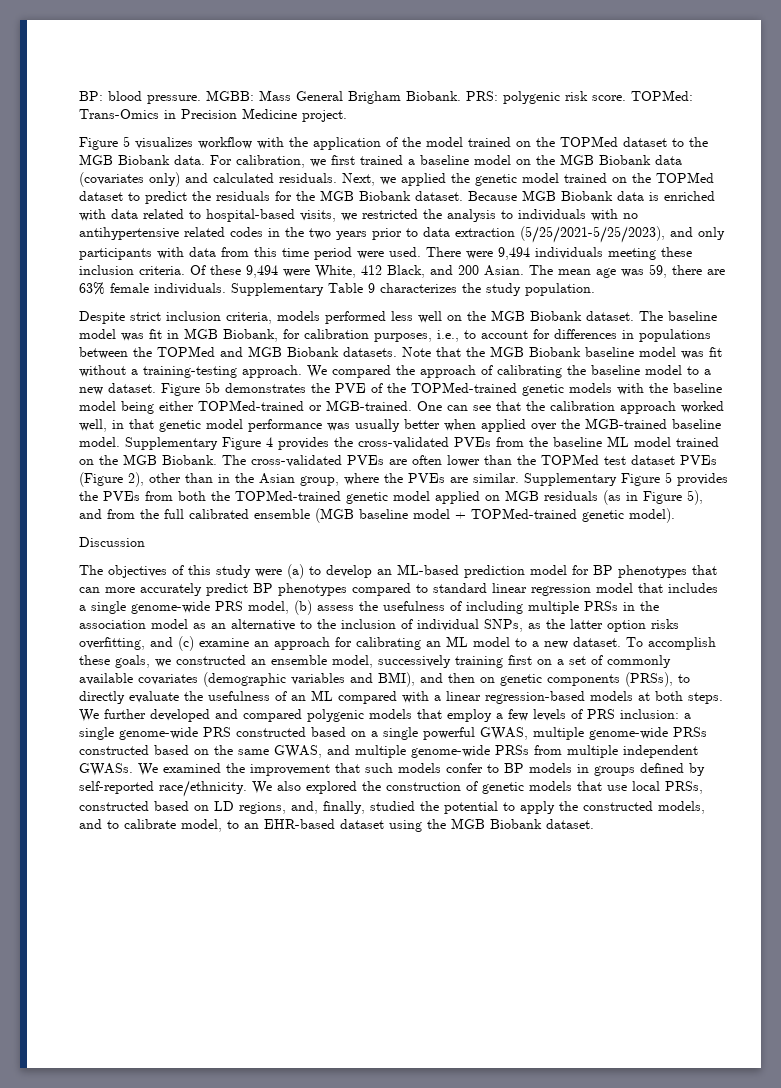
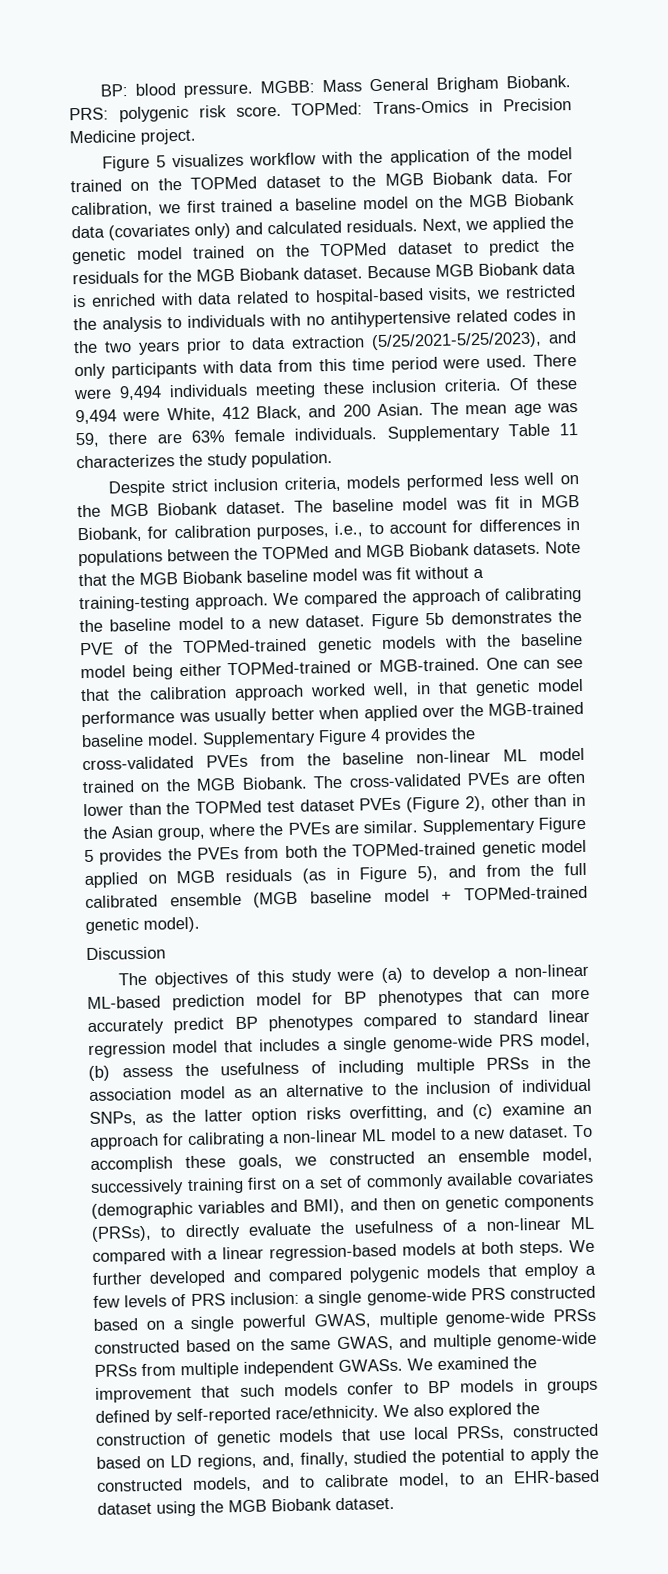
- Supplementary Table 9 characterizes the study population.
+ Supplementary Table 11 characterizes the study population.
- Supplementary Figure 4 provides the cross-validated PVEs from the baseline ML model trained on the MGB Biobank.
+ Supplementary Figure 4 provides the cross-validated PVEs from the baseline non-linear ML model trained on the MGB Biobank.
- The objectives of this study were (a) to develop an ML-based prediction model for BP phenotypes that can more accurately predict BP phenotypes compared to standard linear regression model that includes a single genome-wide PRS model, (b) assess the usefulness of including multiple PRSs in the association model as an alternative to the inclusion of individual SNPs, as the latter option risks overfitting, and (c) examine an approach for calibrating an ML model to a new dataset.
+ The objectives of this study were (a) to develop a non-linear ML-based prediction model for BP phenotypes that can more accurately predict BP phenotypes compared to standard linear regression model that includes a single genome-wide PRS model, (b) assess the usefulness of including multiple PRSs in the association model as an alternative to the inclusion of individual SNPs, as the latter option risks overfitting, and (c) examine an approach for calibrating a non-linear ML model to a new dataset.
- To accomplish these goals, we constructed an ensemble model, successively training first on a set of commonly available covariates (demographic variables and BMI), and then on genetic components (PRSs), to directly evaluate the usefulness of an ML compared with a linear regression-based models at both steps.
+ To accomplish these goals, we constructed an ensemble model, successively training first on a set of commonly available covariates (demographic variables and BMI), and then on genetic components (PRSs), to directly evaluate the usefulness of a non-linear ML compared with a linear regression-based models at both steps.

